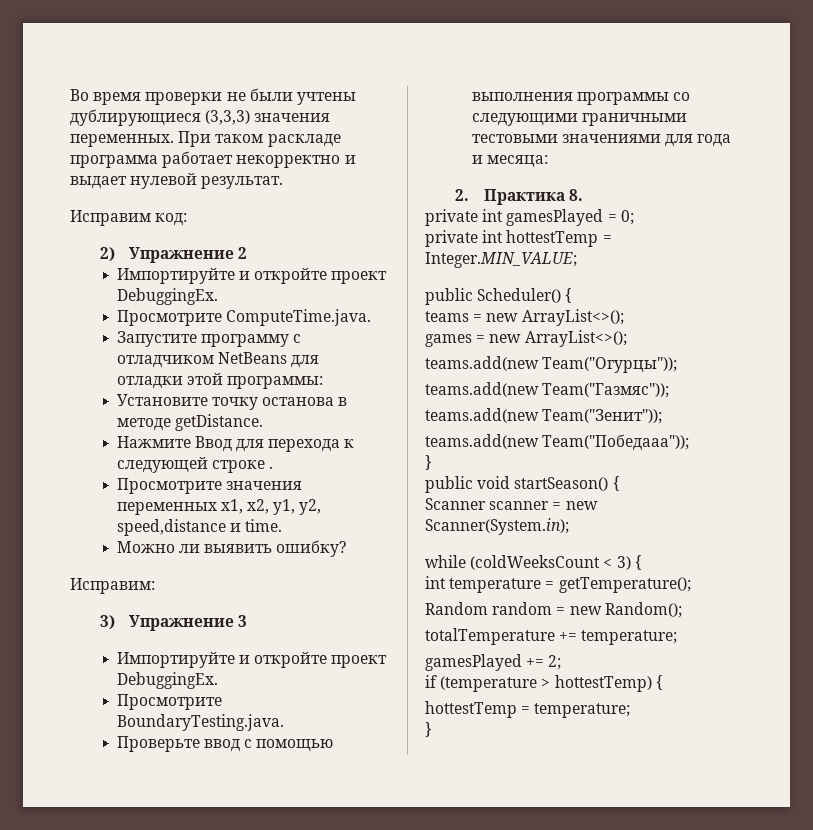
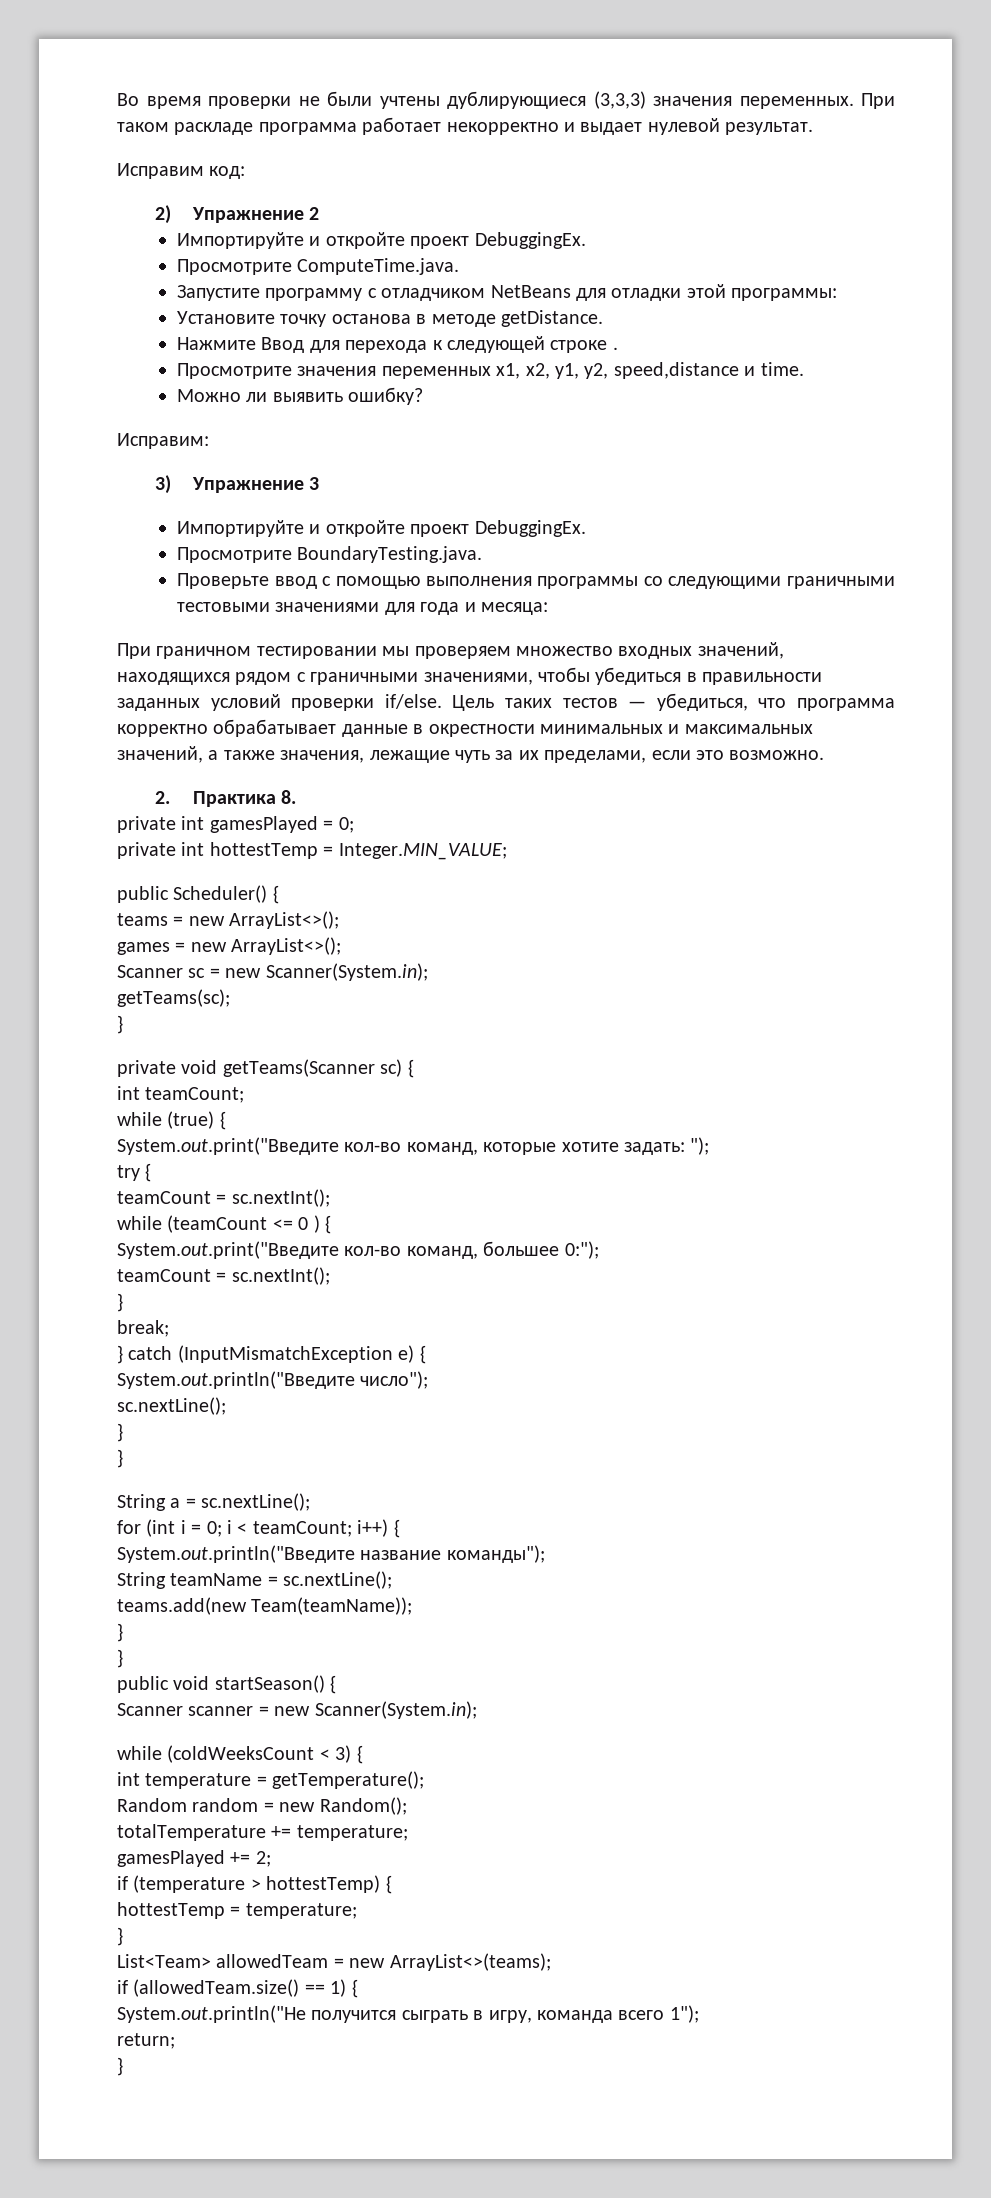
+ При граничном тестировании мы проверяем множество входных значений, находящихся рядом с граничными значениями, чтобы убедиться в правильности заданных условий проверки if/else. Цель таких тестов — убедиться, что программа корректно обрабатывает данные в окрестности минимальных и максимальных значений, а также значения, лежащие чуть за их пределами, если это возможно.
- teams.add(new Team("Огурцы"));
- teams.add(new Team("Газмяс"));
- teams.add(new Team("Зенит"));
- teams.add(new Team("Победааа"));
+ Scanner sc = new Scanner(System.in);
+ getTeams(sc);
+ }
+ private void getTeams(Scanner sc) {
+ int teamCount;
+ while (true) {
+ System.out.print("Введите кол-во команд, которые хотите задать: ");
+ try {
+ teamCount = sc.nextInt();
+ while (teamCount <= 0 ) {
+ System.out.print("Введите кол-во команд, большее 0:");
+ teamCount = sc.nextInt();
+ }
+ break;
+ } catch (InputMismatchException e) {
+ System.out.println("Введите число");
+ sc.nextLine();
+ }
+ }
+ String a = sc.nextLine();
+ for (int i = 0; i < teamCount; i++) {
+ System.out.println("Введите название команды");
+ String teamName = sc.nextLine();
+ teams.add(new Team(teamName));
+ }
+ List<Team> allowedTeam = new ArrayList<>(teams);
+ if (allowedTeam.size() == 1) {
+ System.out.println("Не получится сыграть в игру, команда всего 1");
+ return;
+ }

